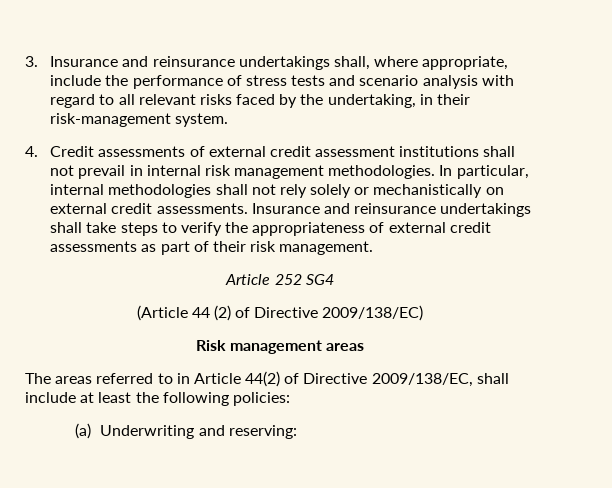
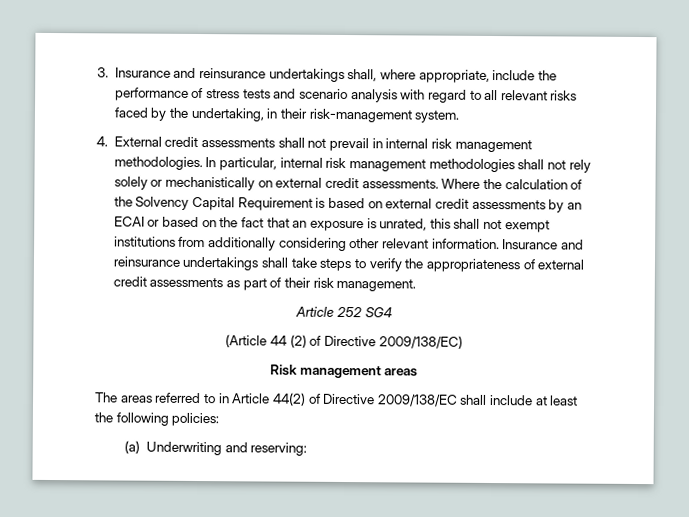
- 4. Credit assessments of external credit assessment institutions shall not prevail in internal risk management methodologies.
+ 4. External credit assessments shall not prevail in internal risk management methodologies.
- In particular, internal methodologies shall not rely solely or mechanistically on external credit assessments.
+ In particular, internal risk management methodologies shall not rely solely or mechanistically on external credit assessments.
+ Where the calculation of the Solvency Capital Requirement is based on external credit assessments by an ECAI or based on the fact that an exposure is unrated, this shall not exempt institutions from additionally considering other relevant information.
- The areas referred to in Article 44(2) of Directive 2009/138/EC, shall include at least the following policies:
+ The areas referred to in Article 44(2) of Directive 2009/138/EC shall include at least the following policies:

